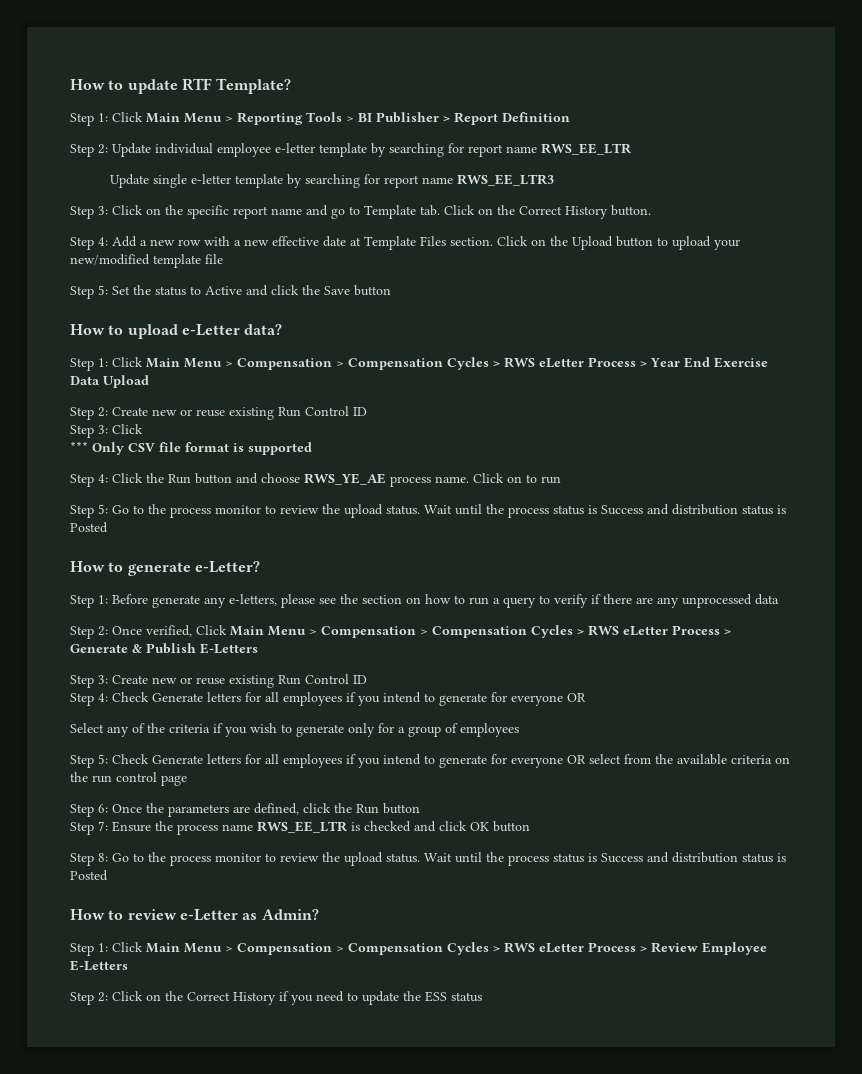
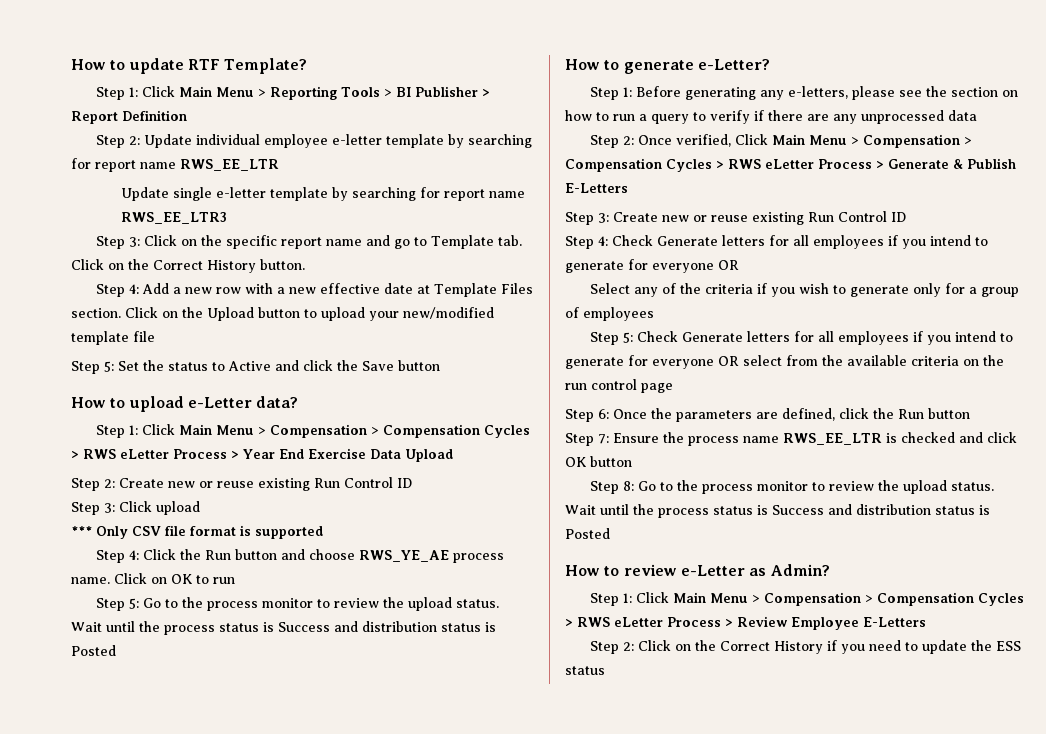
  Step 2: Create new or reuse existing Run Control ID
- Step 3: Click
+ Step 3: Click upload
- Click on to run
+ Click on OK to run
- Step 1: Before generate any e-letters, please see the section on how to run a query to verify if there are any unprocessed data
+ Step 1: Before generating any e-letters, please see the section on how to run a query to verify if there are any unprocessed data

